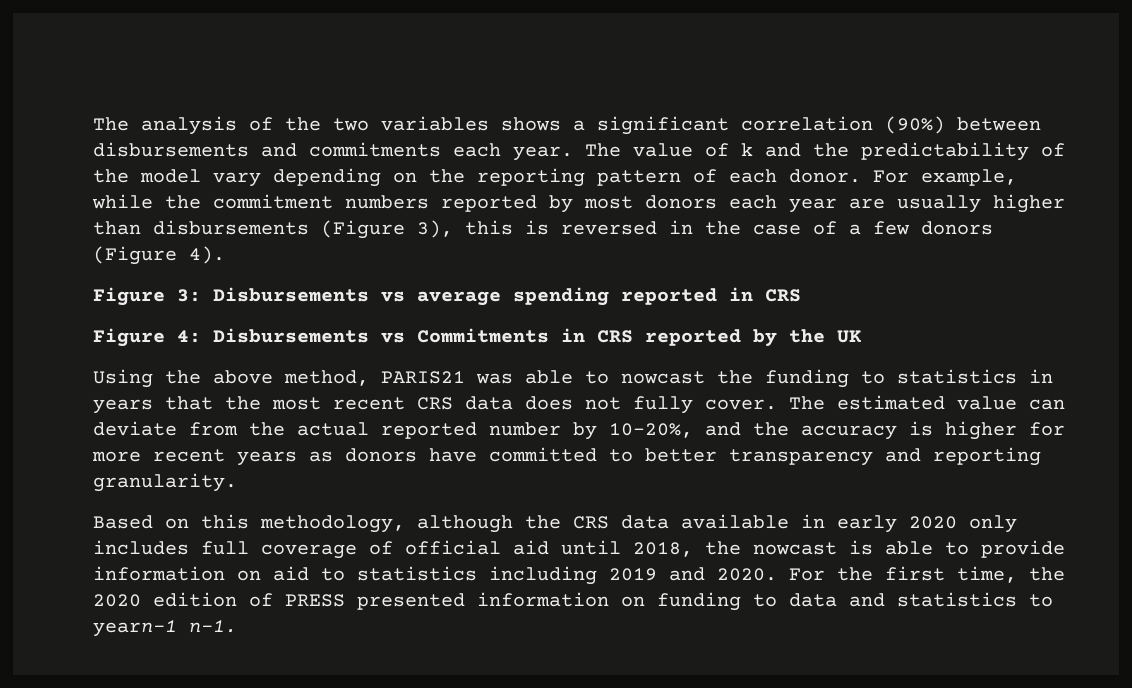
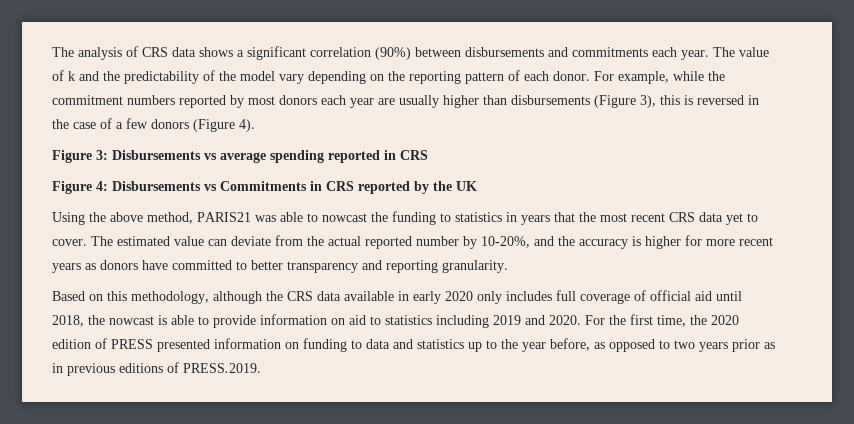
- The analysis of the two variables shows a significant correlation (90%) between disbursements and commitments each year.
+ The analysis of CRS data shows a significant correlation (90%) between disbursements and commitments each year.
- Using the above method, PARIS21 was able to nowcast the funding to statistics in years that the most recent CRS data does not fully cover.
+ Using the above method, PARIS21 was able to nowcast the funding to statistics in years that the most recent CRS data yet to cover.
- For the first time, the 2020 edition of PRESS presented information on funding to data and statistics to yearn-1 n-1.
+ For the first time, the 2020 edition of PRESS presented information on funding to data and statistics up to the year before, as opposed to two years prior as in previous editions of PRESS.2019.

